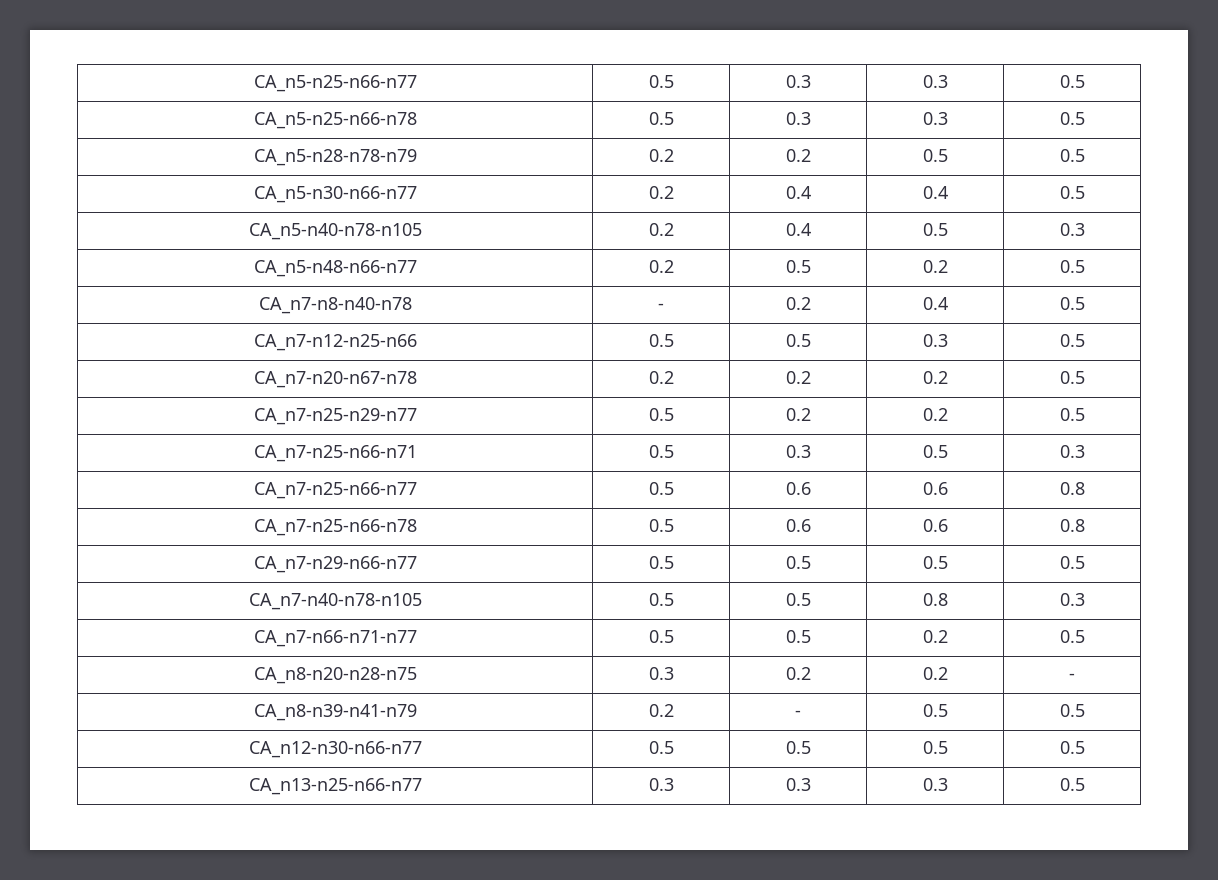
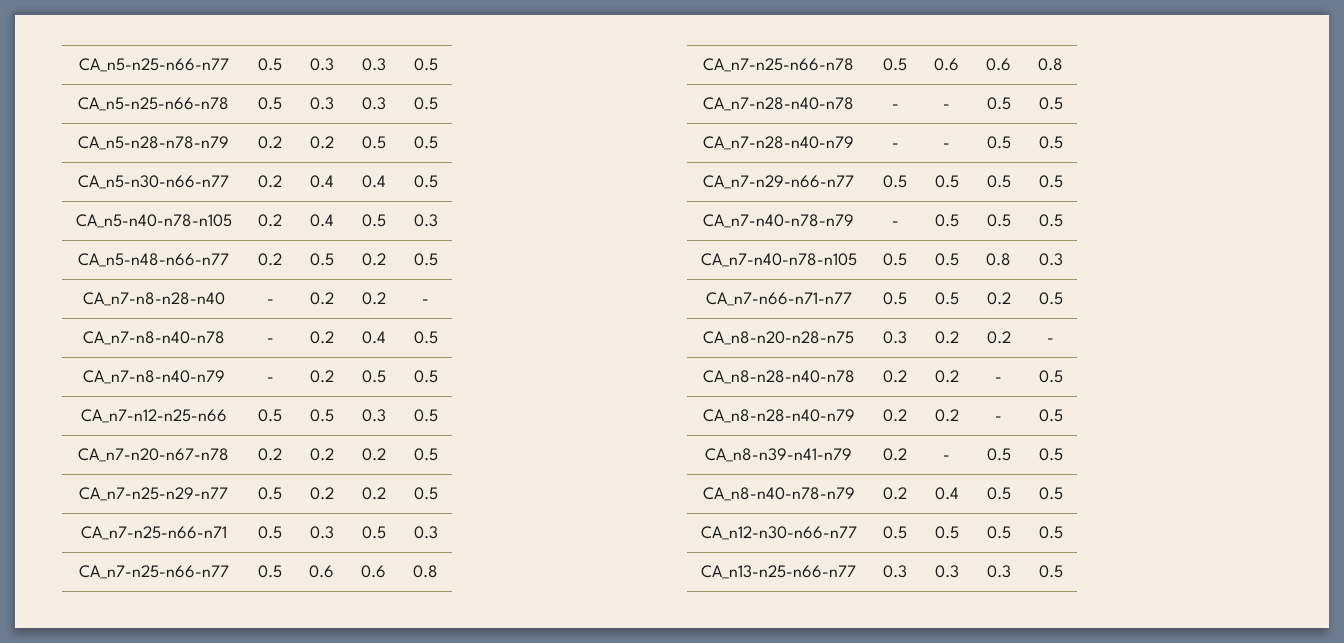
+ CA_n7-n8-n28-n40 | - | 0.2 | 0.2 | -
+ CA_n7-n8-n40-n79 | - | 0.2 | 0.5 | 0.5
+ CA_n7-n28-n40-n78 | - | - | 0.5 | 0.5
+ CA_n7-n28-n40-n79 | - | - | 0.5 | 0.5
+ CA_n7-n40-n78-n79 | - | 0.5 | 0.5 | 0.5
+ CA_n8-n28-n40-n78 | 0.2 | 0.2 | - | 0.5
+ CA_n8-n28-n40-n79 | 0.2 | 0.2 | - | 0.5
+ CA_n8-n40-n78-n79 | 0.2 | 0.4 | 0.5 | 0.5

